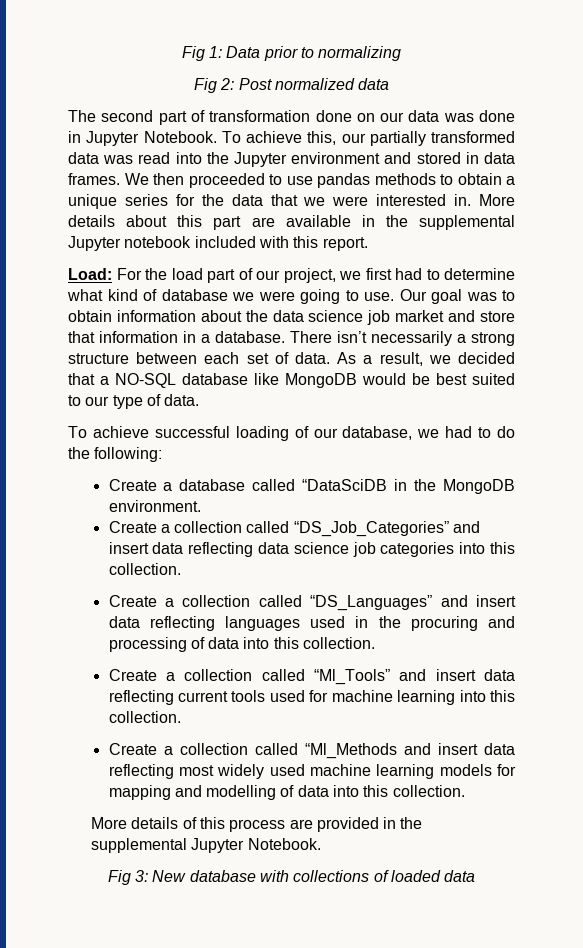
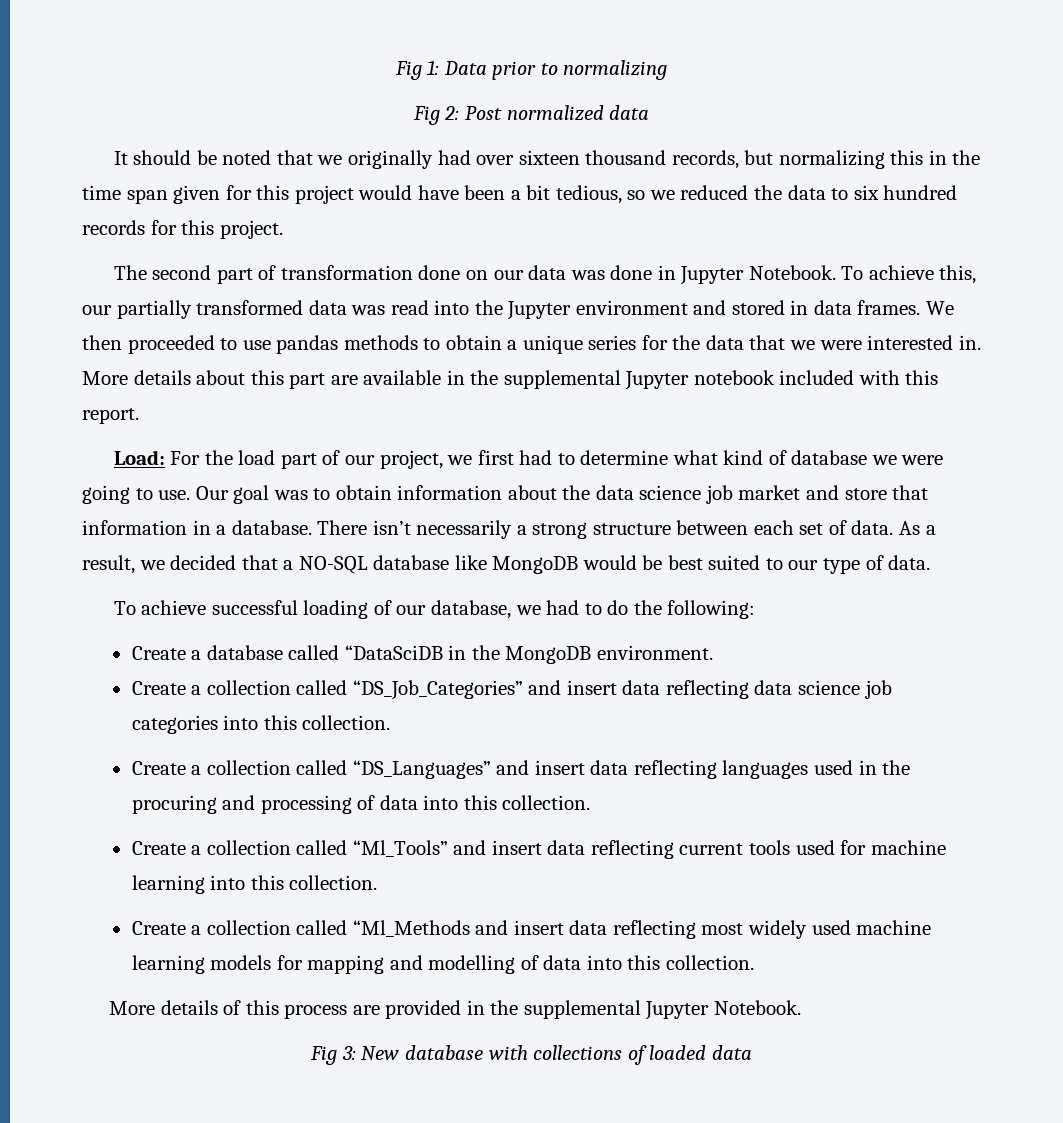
+ It should be noted that we originally had over sixteen thousand records, but normalizing this in the time span given for this project would have been a bit tedious, so we reduced the data to six hundred records for this project.

